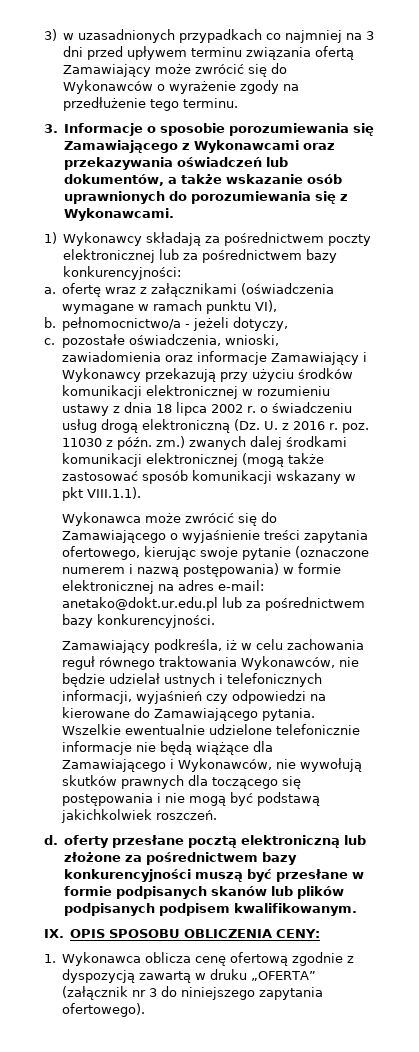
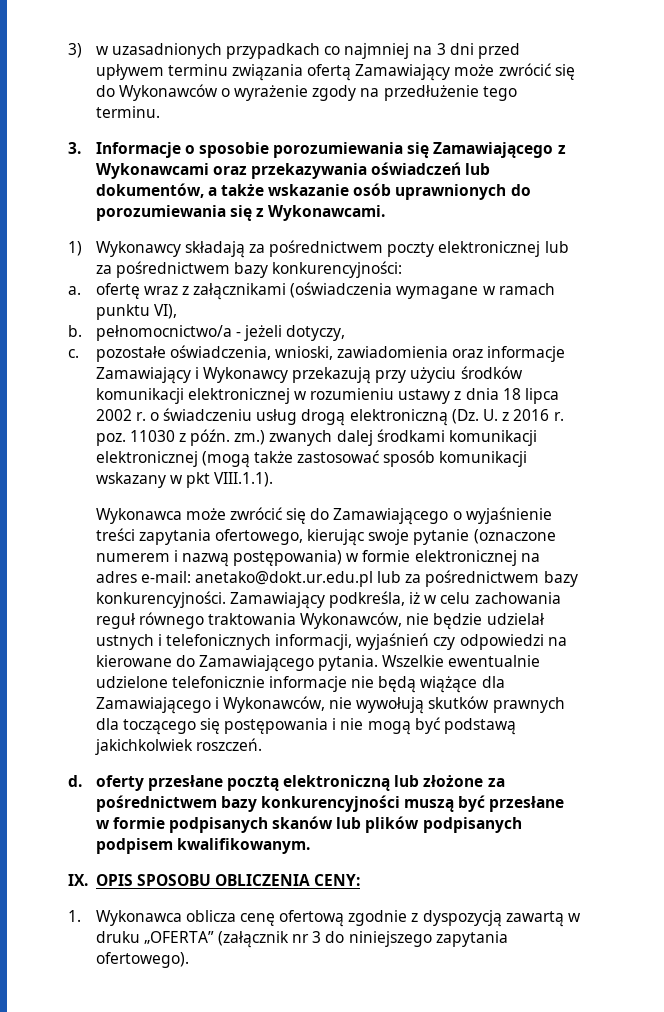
- Wykonawca może zwrócić się do Zamawiającego o wyjaśnienie treści zapytania ofertowego, kierując swoje pytanie (oznaczone numerem i nazwą postępowania) w formie elektronicznej na adres e-mail: anetako@dokt.ur.edu.pl lub za pośrednictwem bazy konkurencyjności.
- Zamawiający podkreśla, iż w celu zachowania reguł równego traktowania Wykonawców, nie będzie udzielał ustnych i telefonicznych informacji, wyjaśnień czy odpowiedzi na kierowane do Zamawiającego pytania.
+ Wykonawca może zwrócić się do Zamawiającego o wyjaśnienie treści zapytania ofertowego, kierując swoje pytanie (oznaczone numerem i nazwą postępowania) w formie elektronicznej na adres e-mail: anetako@dokt.ur.edu.pl lub za pośrednictwem bazy konkurencyjności. Zamawiający podkreśla, iż w celu zachowania reguł równego traktowania Wykonawców, nie będzie udzielał ustnych i telefonicznych informacji, wyjaśnień czy odpowiedzi na kierowane do Zamawiającego pytania.

